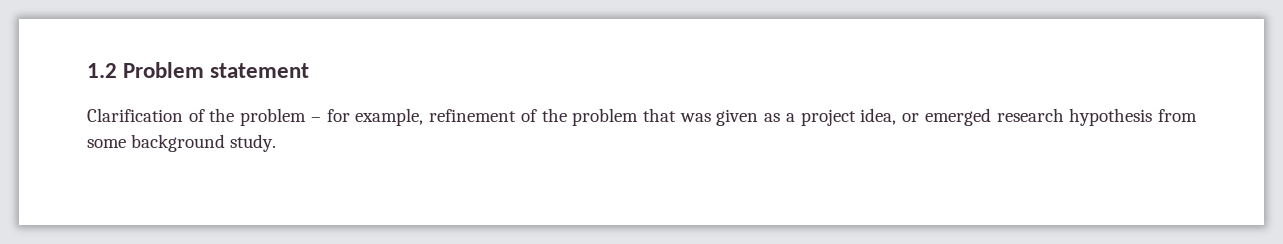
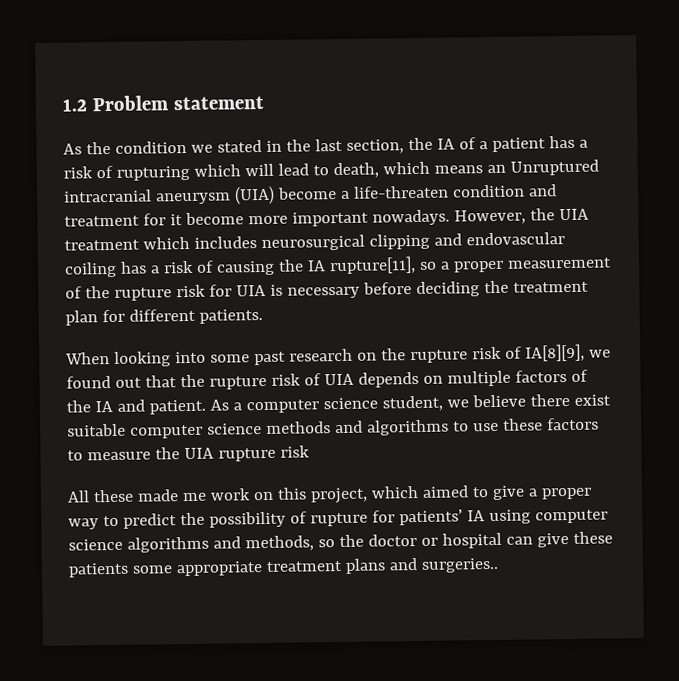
- Clarification of the problem – for example, refinement of the problem that was given as a project idea, or emerged research hypothesis from some background study.
+ As the condition we stated in the last section, the IA of a patient has a risk of rupturing which will lead to death, which means an Unruptured intracranial aneurysm (UIA) become a life-threaten condition and treatment for it become more important nowadays. However, the UIA treatment which includes neurosurgical clipping and endovascular coiling has a risk of causing the IA rupture[11], so a proper measurement of the rupture risk for UIA is necessary before deciding the treatment plan for different patients.
+ When looking into some past research on the rupture risk of IA[8][9], we found out that the rupture risk of UIA depends on multiple factors of the IA and patient. As a computer science student, we believe there exist suitable computer science methods and algorithms to use these factors to measure the UIA rupture risk
+ All these made me work on this project, which aimed to give a proper way to predict the possibility of rupture for patients’ IA using computer science algorithms and methods, so the doctor or hospital can give these patients some appropriate treatment plans and surgeries..

